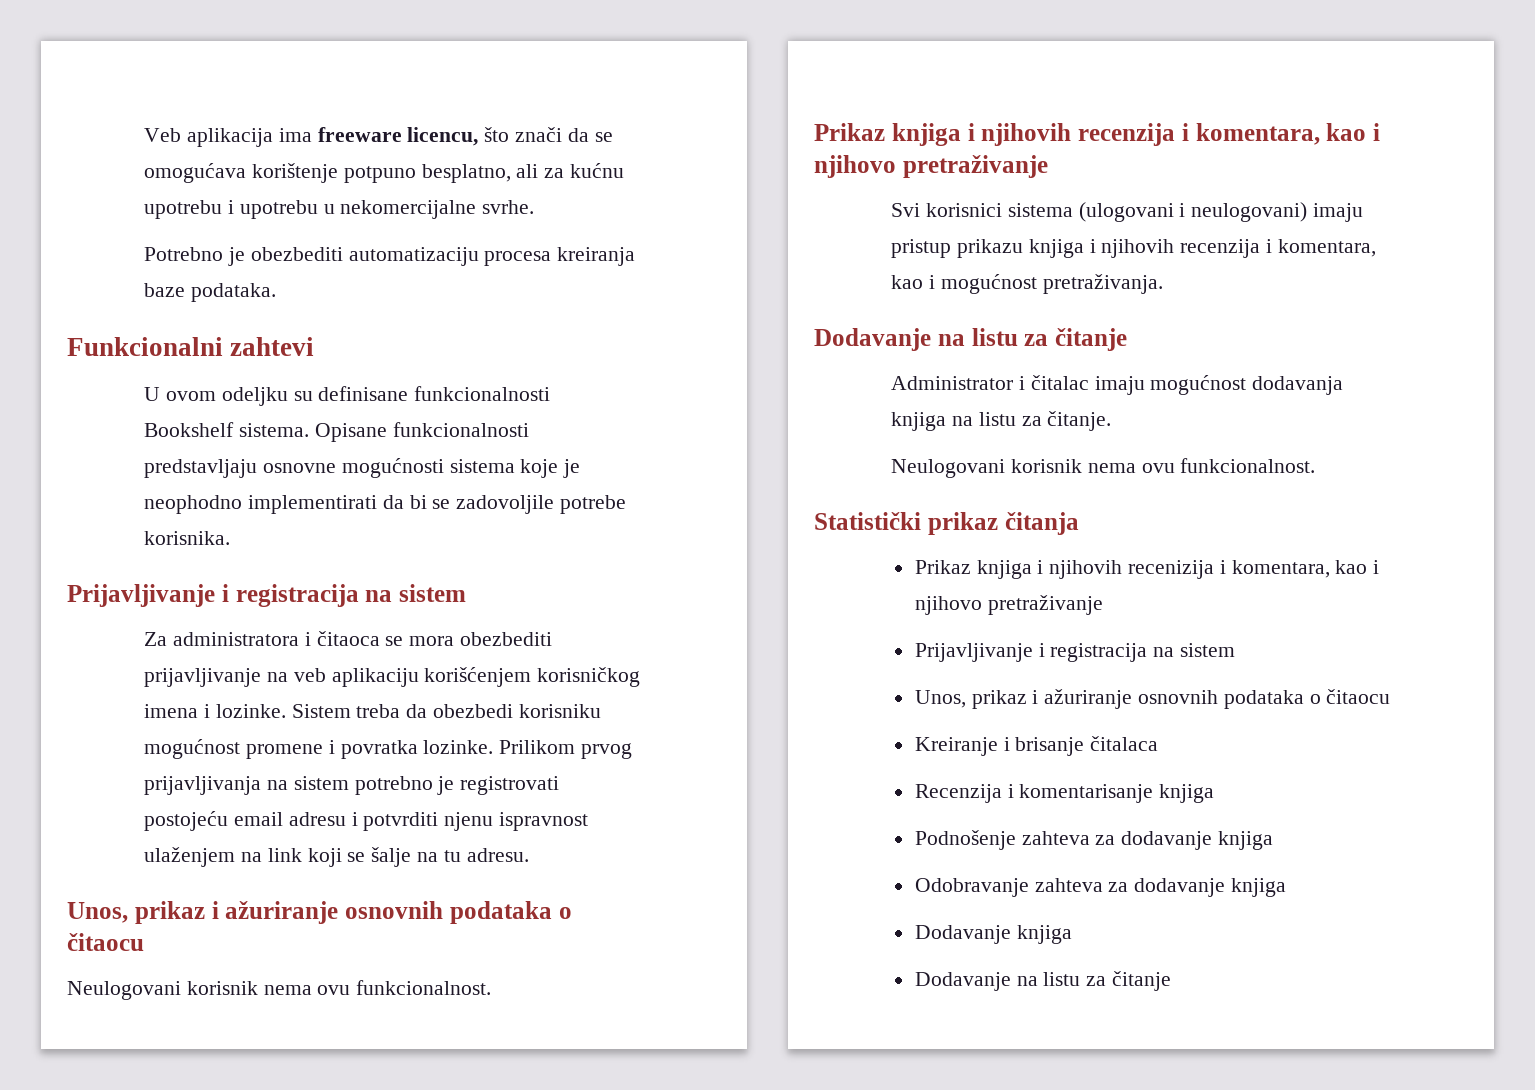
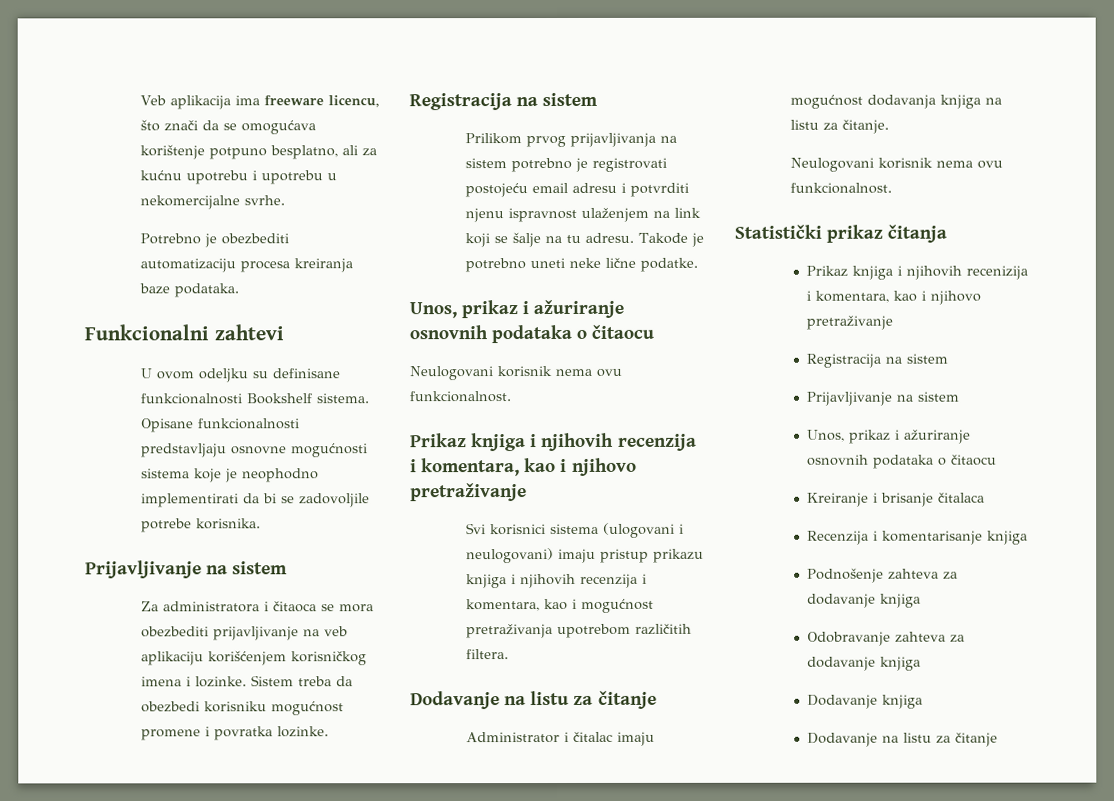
  Opisane funkcionalnosti predstavljaju osnovne mogućnosti sistema koje je neophodno implementirati da bi se zadovoljile potrebe korisnika.
- Prijavljivanje i registracija na sistem
+ Prijavljivanje na sistem
- Sistem treba da obezbedi korisniku mogućnost promene i povratka lozinke. Prilikom prvog prijavljivanja na sistem potrebno je registrovati postojeću email adresu i potvrditi njenu ispravnost ulaženjem na link koji se šalje na tu adresu.
+ Sistem treba da obezbedi korisniku mogućnost promene i povratka lozinke.
+ Registracija na sistem
+ Prilikom prvog prijavljivanja na sistem potrebno je registrovati postojeću email adresu i potvrditi njenu ispravnost ulaženjem na link koji se šalje na tu adresu. Takođe je potrebno uneti neke lične podatke.
- Svi korisnici sistema (ulogovani i neulogovani) imaju pristup prikazu knjiga i njihovih recenzija i komentara, kao i mogućnost pretraživanja.
+ Svi korisnici sistema (ulogovani i neulogovani) imaju pristup prikazu knjiga i njihovih recenzija i komentara, kao i mogućnost pretraživanja upotrebom različitih filtera.
  Prikaz knjiga i njihovih recenizija i komentara, kao i njihovo pretraživanje
- Prijavljivanje i registracija na sistem
+ Registracija na sistem
+ Prijavljivanje na sistem

